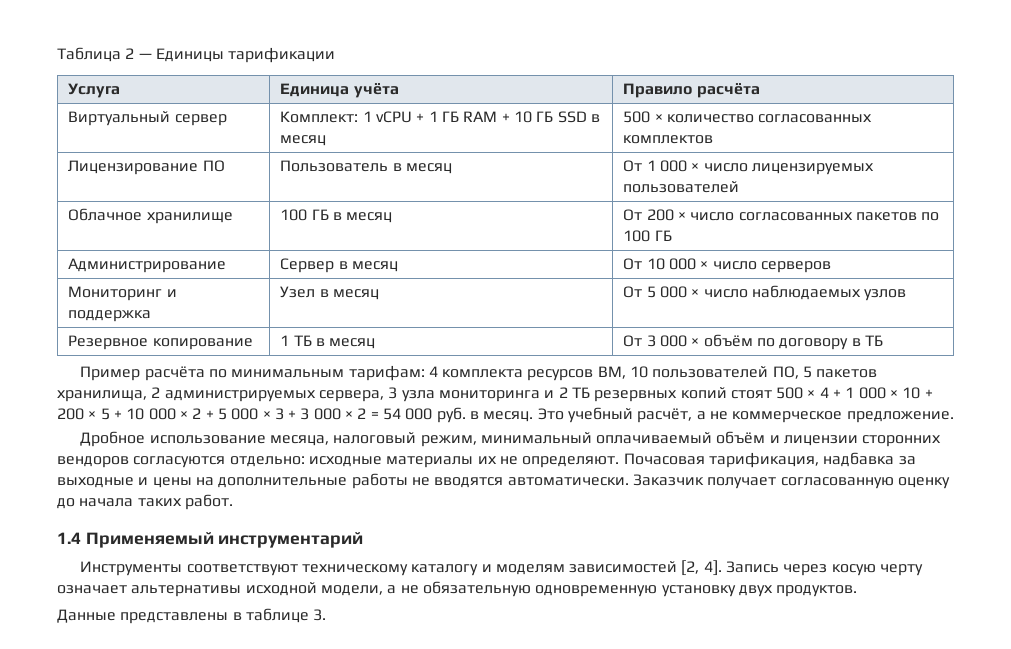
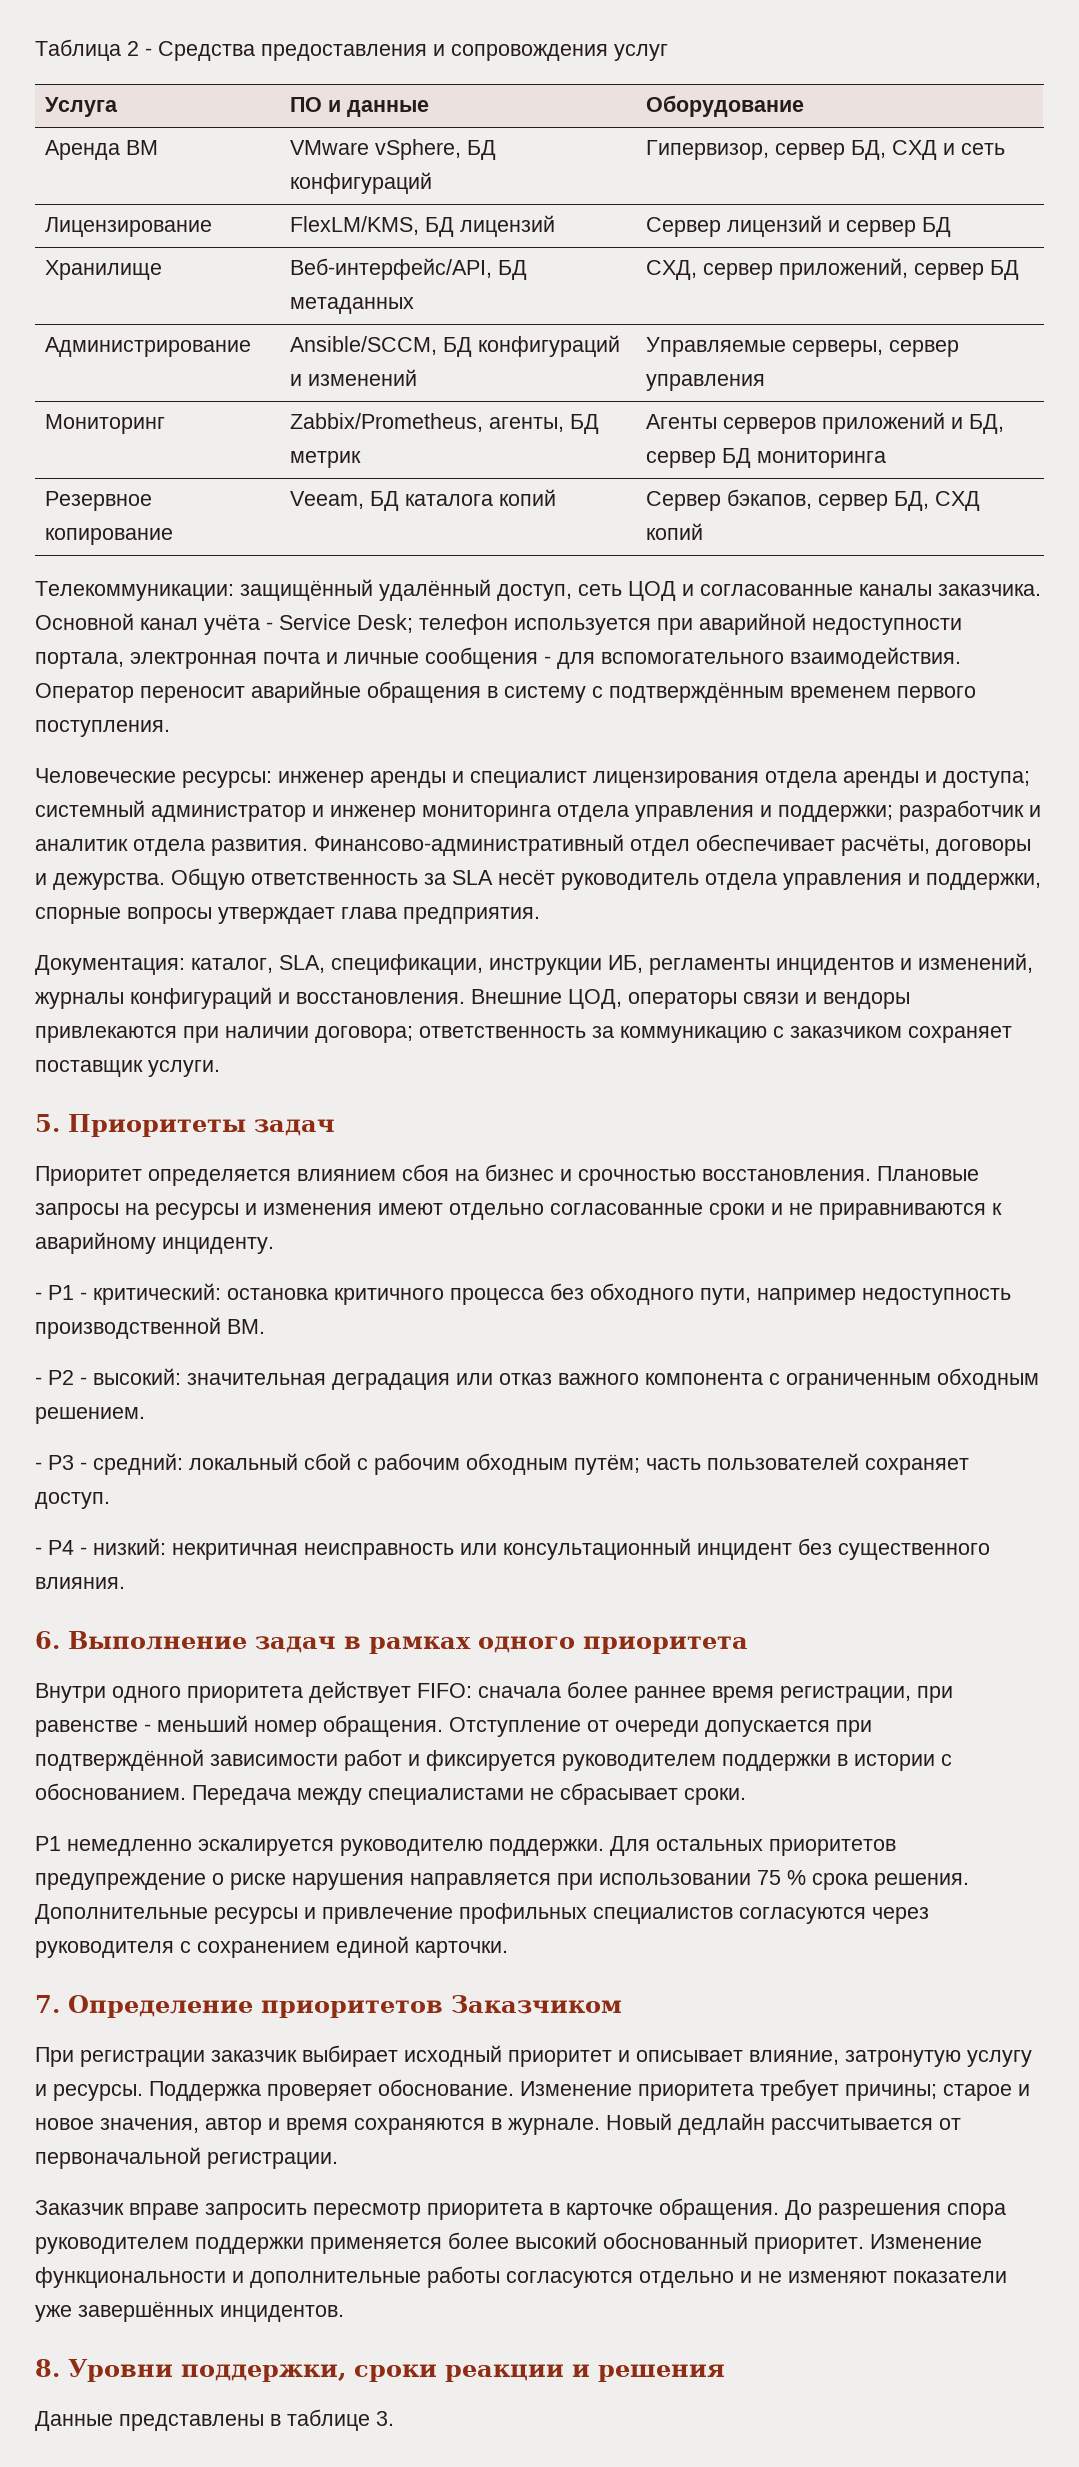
- Таблица 2 — Единицы тарификации
- Услуга | Единица учёта | Правило расчёта
- Виртуальный сервер | Комплект: 1 vCPU + 1 ГБ RAM + 10 ГБ SSD в месяц | 500 × количество согласованных комплектов
- Лицензирование ПО | Пользователь в месяц | От 1 000 × число лицензируемых пользователей
- Облачное хранилище | 100 ГБ в месяц | От 200 × число согласованных пакетов по 100 ГБ
- Администрирование | Сервер в месяц | От 10 000 × число серверов
- Мониторинг и поддержка | Узел в месяц | От 5 000 × число наблюдаемых узлов
- Резервное копирование | 1 ТБ в месяц | От 3 000 × объём по договору в ТБ
- Пример расчёта по минимальным тарифам: 4 комплекта ресурсов ВМ, 10 пользователей ПО, 5 пакетов хранилища, 2 администрируемых сервера, 3 узла мониторинга и 2 ТБ резервных копий стоят 500 × 4 + 1 000 × 10 + 200 × 5 + 10 000 × 2 + 5 000 × 3 + 3 000 × 2 = 54 000 руб. в месяц. Это учебный расчёт, а не коммерческое предложение.
- Дробное использование месяца, налоговый режим, минимальный оплачиваемый объём и лицензии сторонних вендоров согласуются отдельно: исходные материалы их не определяют. Почасовая тарификация, надбавка за выходные и цены на дополнительные работы не вводятся автоматически. Заказчик получает согласованную оценку до начала таких работ.
- 1.4 Применяемый инструментарий
- Инструменты соответствуют техническому каталогу и моделям зависимостей [2, 4]. Запись через косую черту означает альтернативы исходной модели, а не обязательную одновременную установку двух продуктов.
+ Таблица 2 - Средства предоставления и сопровождения услуг
+ Услуга | ПО и данные | Оборудование
+ Аренда ВМ | VMware vSphere, БД конфигураций | Гипервизор, сервер БД, СХД и сеть
+ Лицензирование | FlexLM/KMS, БД лицензий | Сервер лицензий и сервер БД
+ Хранилище | Веб-интерфейс/API, БД метаданных | СХД, сервер приложений, сервер БД
+ Администрирование | Ansible/SCCM, БД конфигураций и изменений | Управляемые серверы, сервер управления
+ Мониторинг | Zabbix/Prometheus, агенты, БД метрик | Агенты серверов приложений и БД, сервер БД мониторинга
+ Резервное копирование | Veeam, БД каталога копий | Сервер бэкапов, сервер БД, СХД копий
+ Телекоммуникации: защищённый удалённый доступ, сеть ЦОД и согласованные каналы заказчика. Основной канал учёта - Service Desk; телефон используется при аварийной недоступности портала, электронная почта и личные сообщения - для вспомогательного взаимодействия. Оператор переносит аварийные обращения в систему с подтверждённым временем первого поступления.
+ Человеческие ресурсы: инженер аренды и специалист лицензирования отдела аренды и доступа; системный администратор и инженер мониторинга отдела управления и поддержки; разработчик и аналитик отдела развития. Финансово-административный отдел обеспечивает расчёты, договоры и дежурства. Общую ответственность за SLA несёт руководитель отдела управления и поддержки, спорные вопросы утверждает глава предприятия.
+ Документация: каталог, SLA, спецификации, инструкции ИБ, регламенты инцидентов и изменений, журналы конфигураций и восстановления. Внешние ЦОД, операторы связи и вендоры привлекаются при наличии договора; ответственность за коммуникацию с заказчиком сохраняет поставщик услуги.
+ 5. Приоритеты задач
+ Приоритет определяется влиянием сбоя на бизнес и срочностью восстановления. Плановые запросы на ресурсы и изменения имеют отдельно согласованные сроки и не приравниваются к аварийному инциденту.
+ - P1 - критический: остановка критичного процесса без обходного пути, например недоступность производственной ВМ.
+ - P2 - высокий: значительная деградация или отказ важного компонента с ограниченным обходным решением.
+ - P3 - средний: локальный сбой с рабочим обходным путём; часть пользователей сохраняет доступ.
+ - P4 - низкий: некритичная неисправность или консультационный инцидент без существенного влияния.
+ 6. Выполнение задач в рамках одного приоритета
+ Внутри одного приоритета действует FIFO: сначала более раннее время регистрации, при равенстве - меньший номер обращения. Отступление от очереди допускается при подтверждённой зависимости работ и фиксируется руководителем поддержки в истории с обоснованием. Передача между специалистами не сбрасывает сроки.
+ P1 немедленно эскалируется руководителю поддержки. Для остальных приоритетов предупреждение о риске нарушения направляется при использовании 75 % срока решения. Дополнительные ресурсы и привлечение профильных специалистов согласуются через руководителя с сохранением единой карточки.
+ 7. Определение приоритетов Заказчиком
+ При регистрации заказчик выбирает исходный приоритет и описывает влияние, затронутую услугу и ресурсы. Поддержка проверяет обоснование. Изменение приоритета требует причины; старое и новое значения, автор и время сохраняются в журнале. Новый дедлайн рассчитывается от первоначальной регистрации.
+ Заказчик вправе запросить пересмотр приоритета в карточке обращения. До разрешения спора руководителем поддержки применяется более высокий обоснованный приоритет. Изменение функциональности и дополнительные работы согласуются отдельно и не изменяют показатели уже завершённых инцидентов.
+ 8. Уровни поддержки, сроки реакции и решения

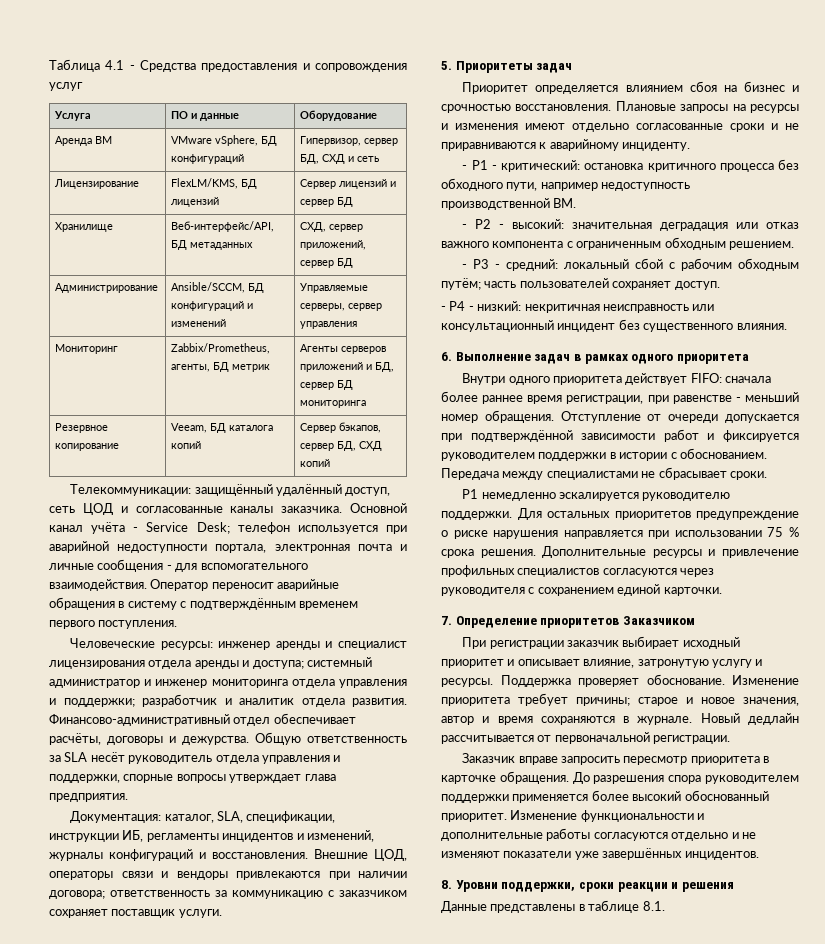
- Таблица 2 - Средства предоставления и сопровождения услуг
+ Таблица 4.1 - Средства предоставления и сопровождения услуг
- Данные представлены в таблице 3.
+ Данные представлены в таблице 8.1.

